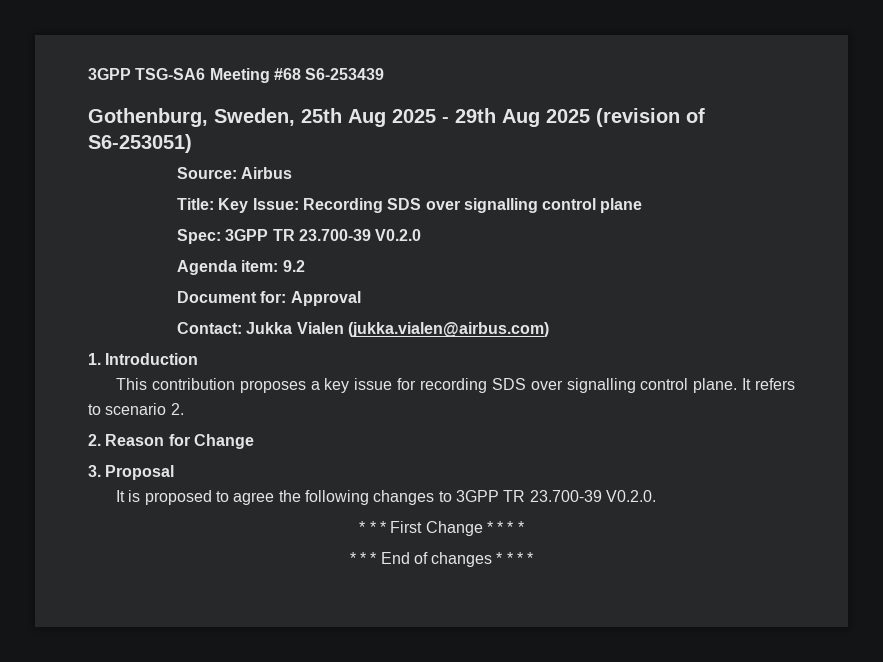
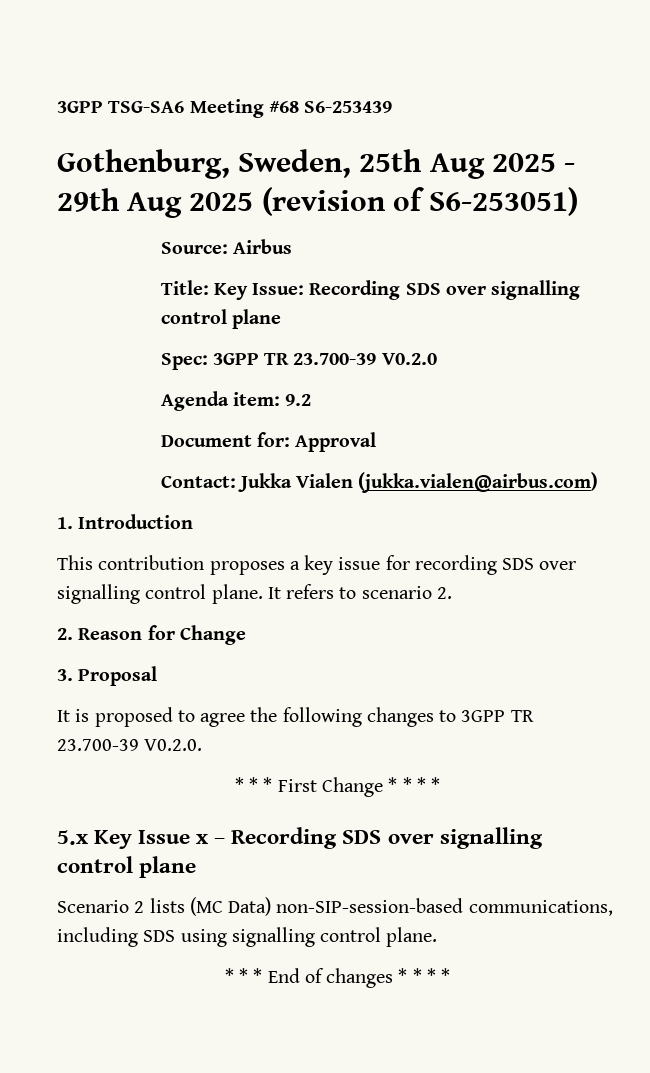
+ 5.x Key Issue x – Recording SDS over signalling control plane
+ Scenario 2 lists (MC Data) non-SIP-session-based communications, including SDS using signalling control plane.

